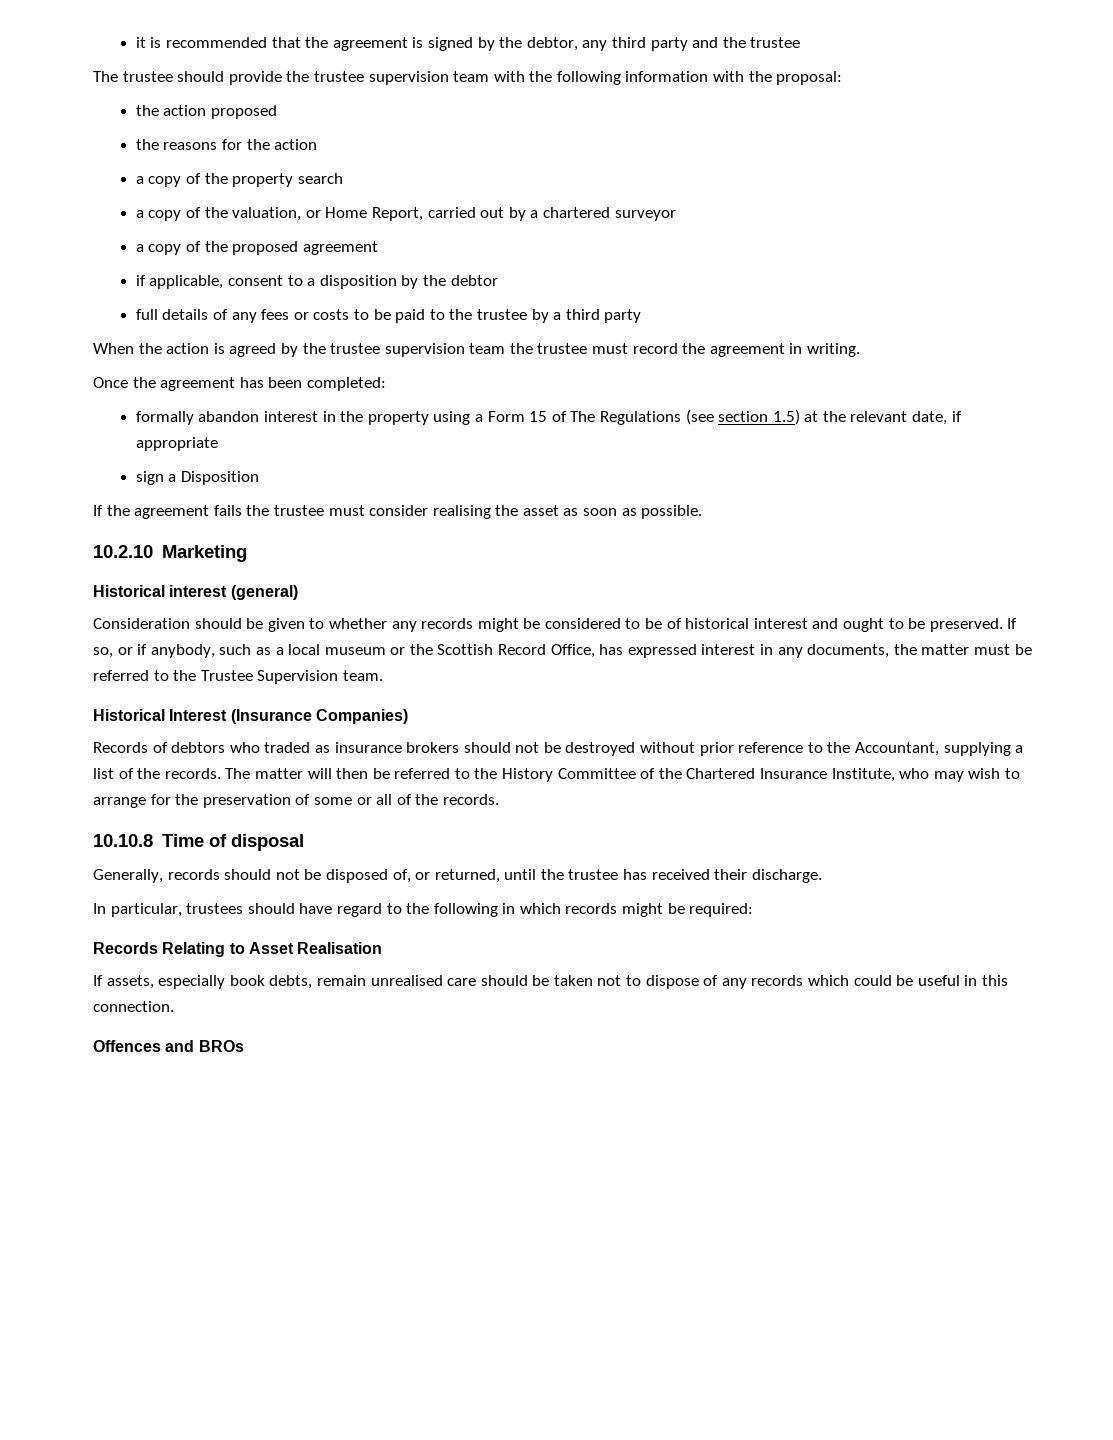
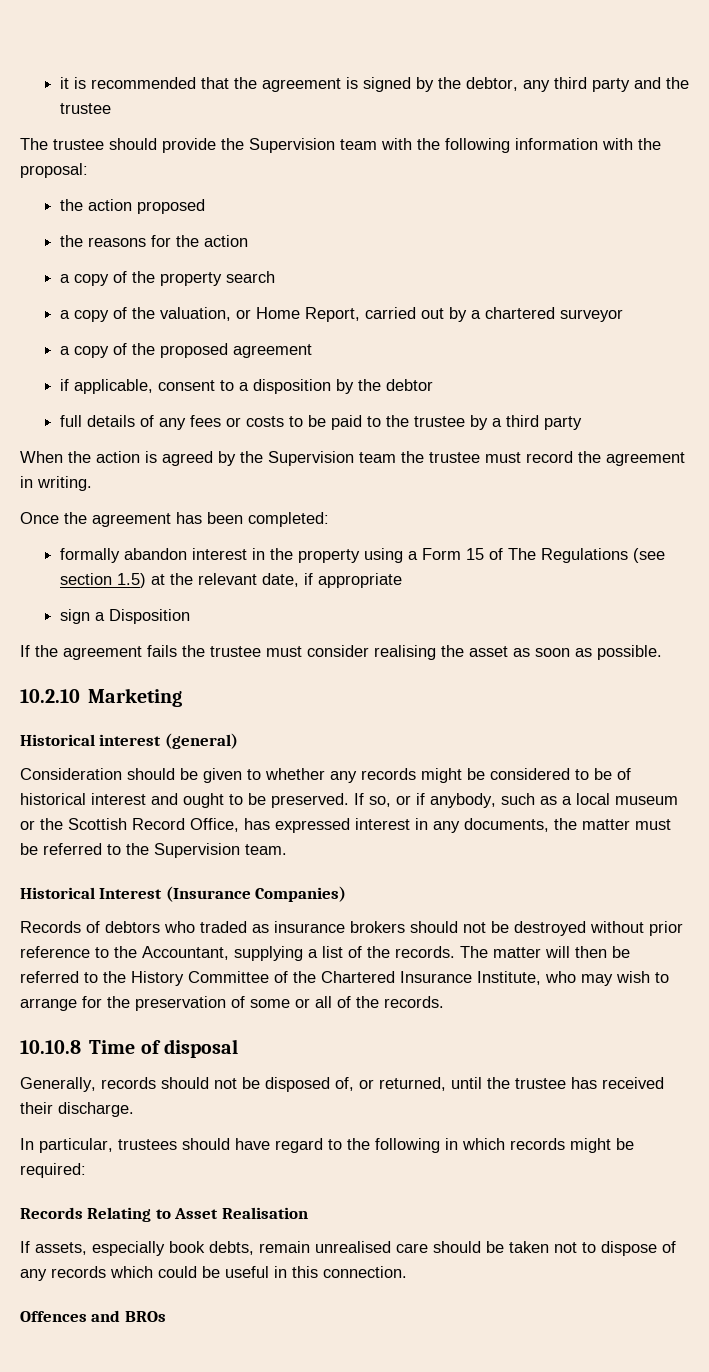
- The trustee should provide the trustee supervision team with the following information with the proposal:
+ The trustee should provide the Supervision team with the following information with the proposal:
- When the action is agreed by the trustee supervision team the trustee must record the agreement in writing.
+ When the action is agreed by the Supervision team the trustee must record the agreement in writing.
- If so, or if anybody, such as a local museum or the Scottish Record Office, has expressed interest in any documents, the matter must be referred to the Trustee Supervision team.
+ If so, or if anybody, such as a local museum or the Scottish Record Office, has expressed interest in any documents, the matter must be referred to the Supervision team.

